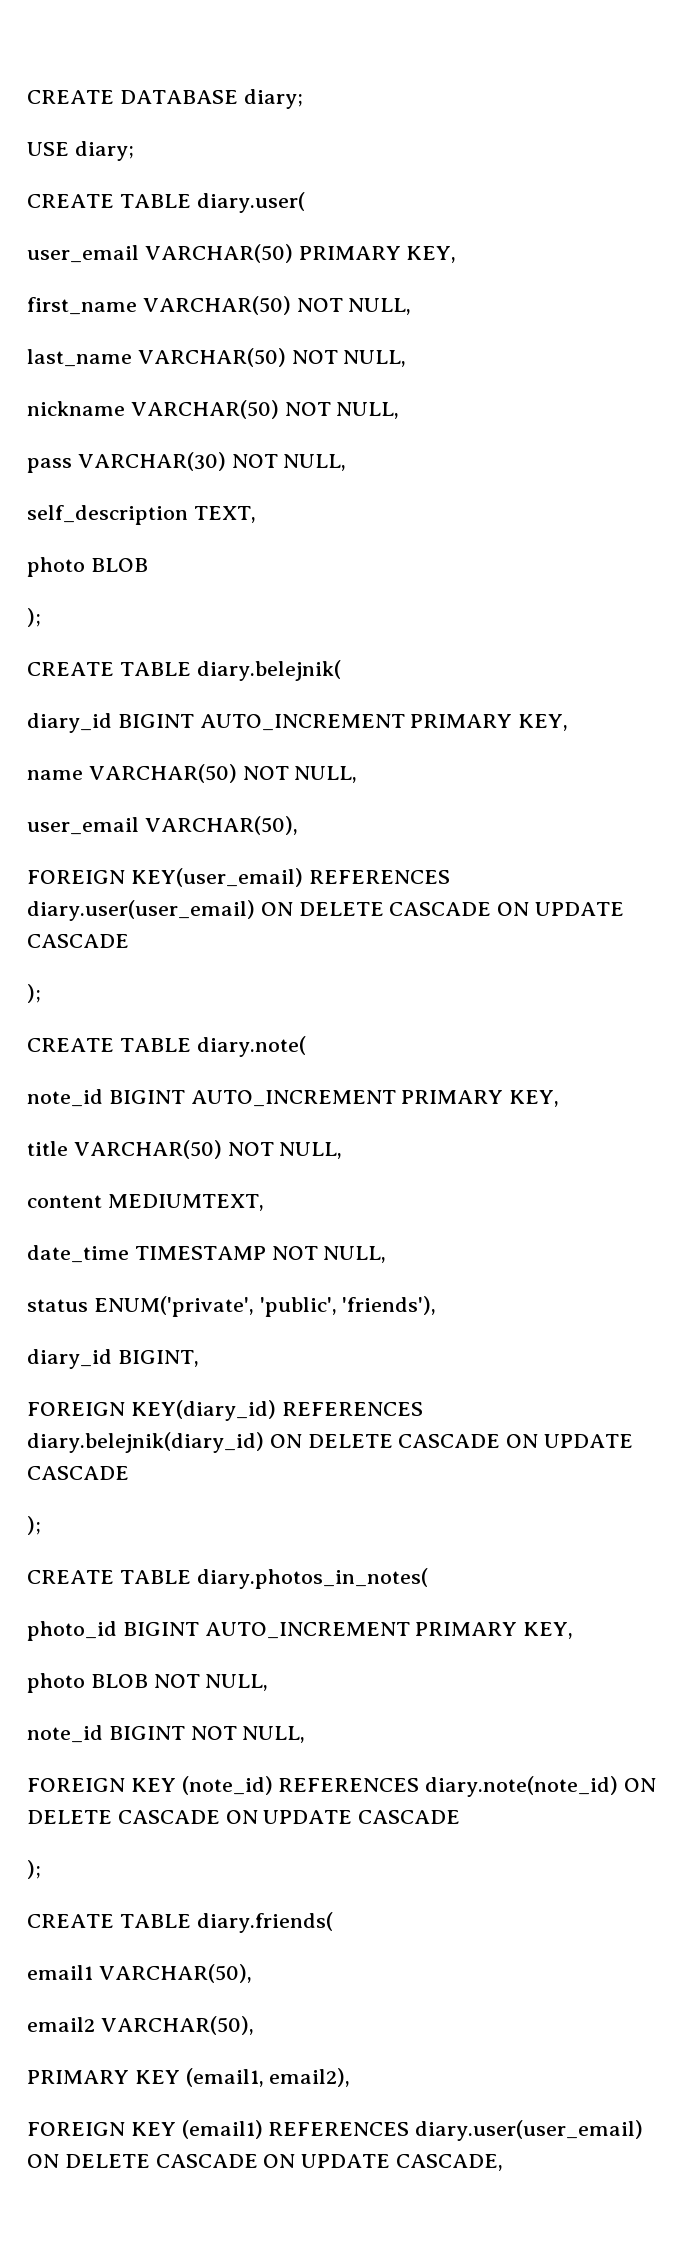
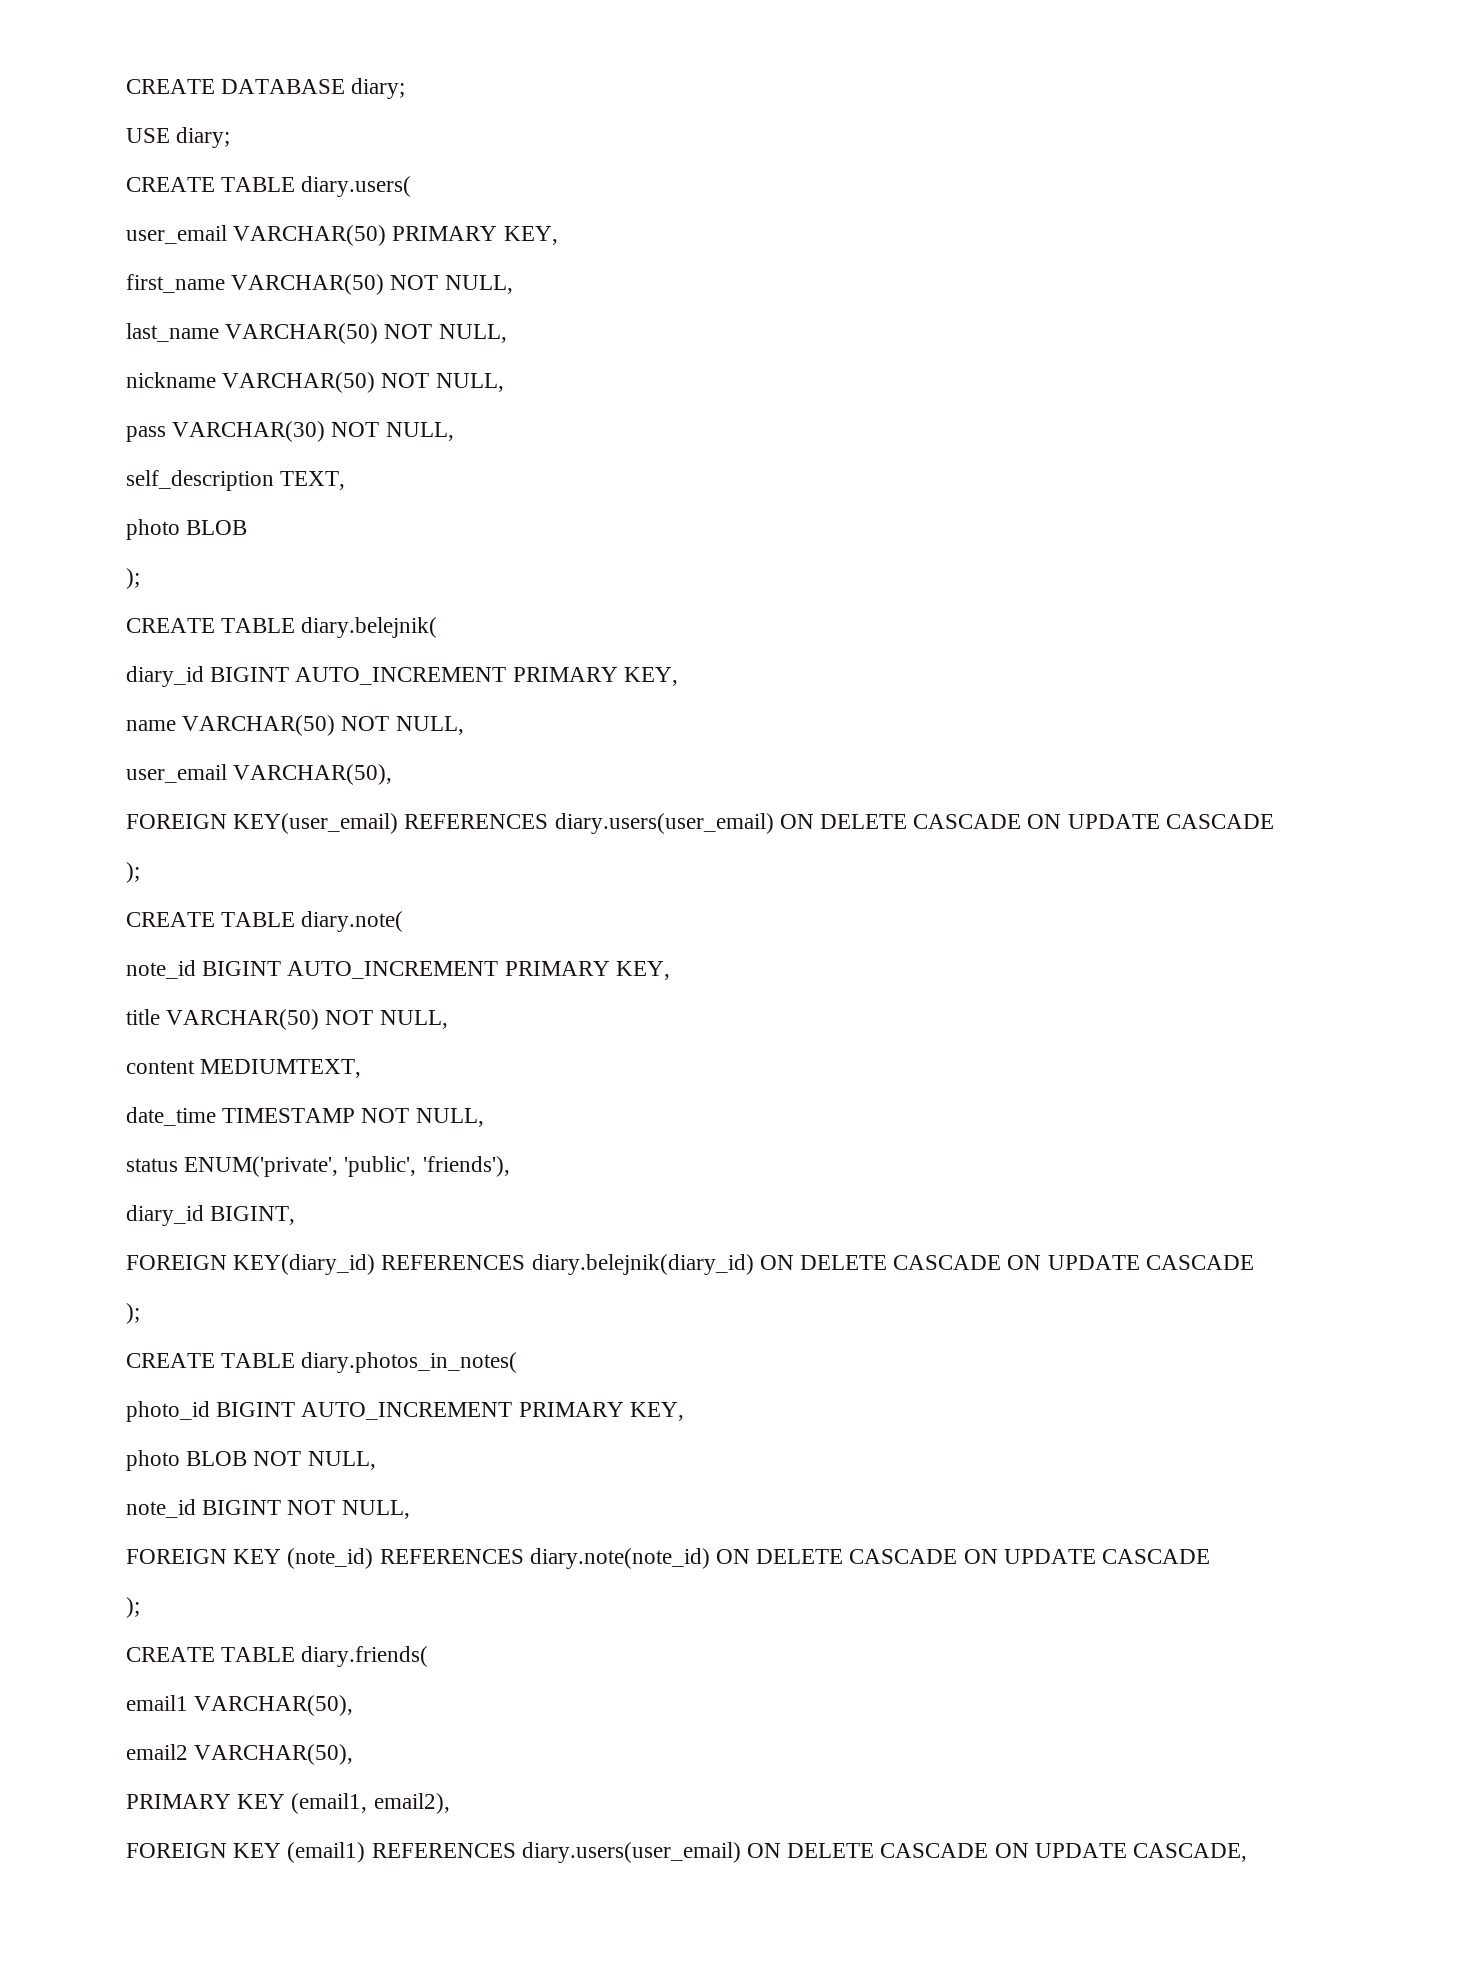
- CREATE TABLE diary.user(
+ CREATE TABLE diary.users(
- FOREIGN KEY(user_email) REFERENCES diary.user(user_email) ON DELETE CASCADE ON UPDATE CASCADE
+ FOREIGN KEY(user_email) REFERENCES diary.users(user_email) ON DELETE CASCADE ON UPDATE CASCADE
- FOREIGN KEY (email1) REFERENCES diary.user(user_email) ON DELETE CASCADE ON UPDATE CASCADE,
+ FOREIGN KEY (email1) REFERENCES diary.users(user_email) ON DELETE CASCADE ON UPDATE CASCADE,

